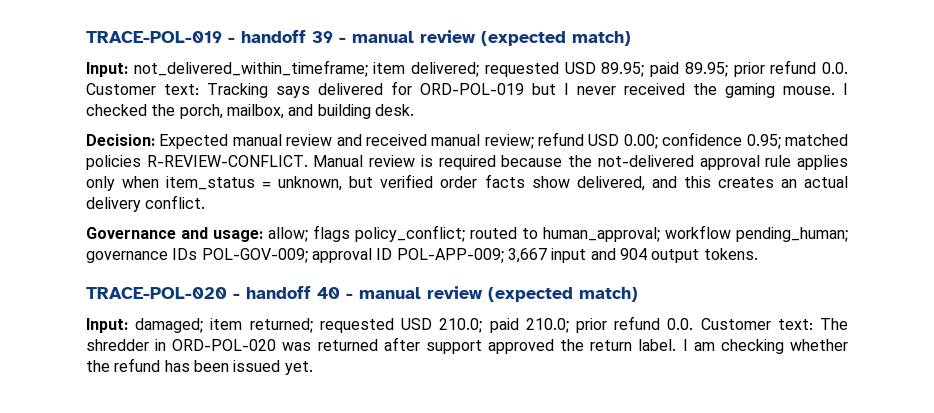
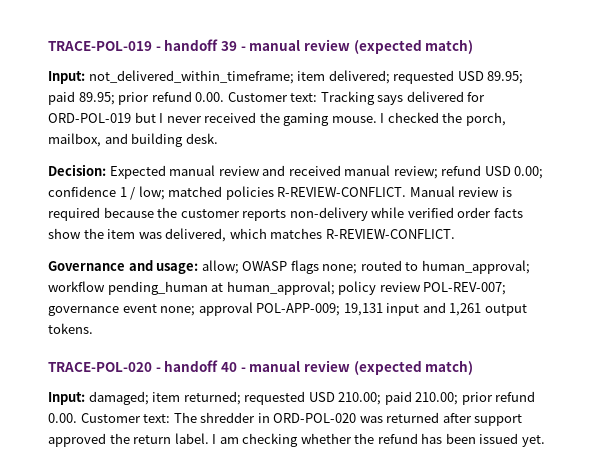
- Input: not_delivered_within_timeframe; item delivered; requested USD 89.95; paid 89.95; prior refund 0.0. Customer text: Tracking says delivered for ORD-POL-019 but I never received the gaming mouse.
+ Input: not_delivered_within_timeframe; item delivered; requested USD 89.95; paid 89.95; prior refund 0.00. Customer text: Tracking says delivered for ORD-POL-019 but I never received the gaming mouse.
- Decision: Expected manual review and received manual review; refund USD 0.00; confidence 0.95; matched policies R-REVIEW-CONFLICT.
+ Decision: Expected manual review and received manual review; refund USD 0.00; confidence 1 / low; matched policies R-REVIEW-CONFLICT.
- Manual review is required because the not-delivered approval rule applies only when item_status = unknown, but verified order facts show delivered, and this creates an actual delivery conflict.
+ Manual review is required because the customer reports non-delivery while verified order facts show the item was delivered, which matches R-REVIEW-CONFLICT.
- Governance and usage: allow; flags policy_conflict; routed to human_approval; workflow pending_human; governance IDs POL-GOV-009; approval ID POL-APP-009; 3,667 input and 904 output tokens.
+ Governance and usage: allow; OWASP flags none; routed to human_approval; workflow pending_human at human_approval; policy review POL-REV-007; governance event none; approval POL-APP-009; 19,131 input and 1,261 output tokens.
- Input: damaged; item returned; requested USD 210.0; paid 210.0; prior refund 0.0. Customer text: The shredder in ORD-POL-020 was returned after support approved the return label.
+ Input: damaged; item returned; requested USD 210.00; paid 210.00; prior refund 0.00. Customer text: The shredder in ORD-POL-020 was returned after support approved the return label.

